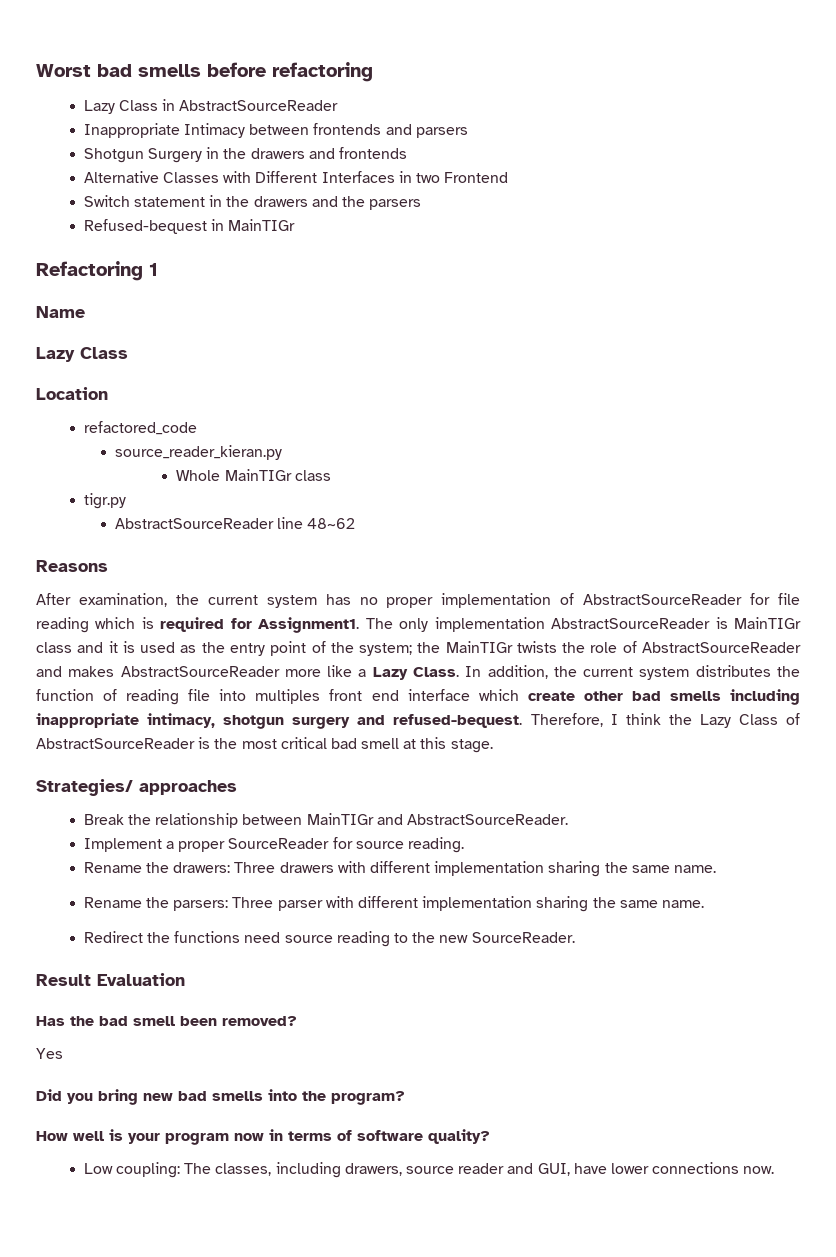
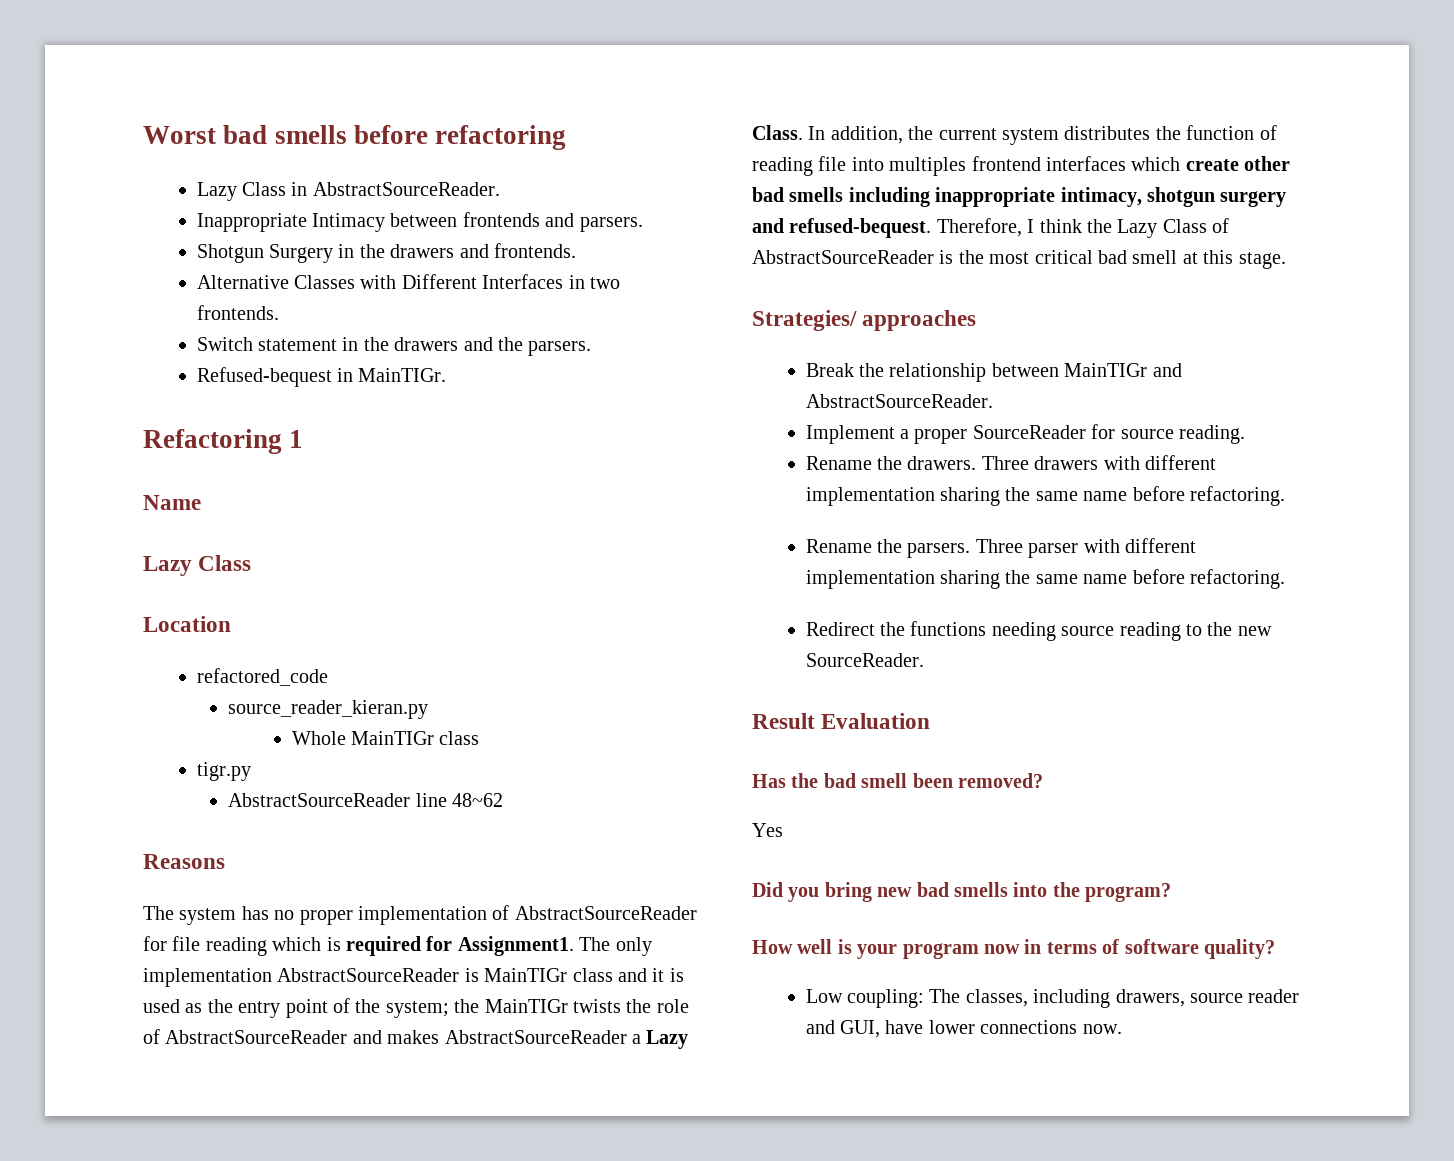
- Lazy Class in AbstractSourceReader
+ Lazy Class in AbstractSourceReader.
- Inappropriate Intimacy between frontends and parsers
+ Inappropriate Intimacy between frontends and parsers.
- Shotgun Surgery in the drawers and frontends
+ Shotgun Surgery in the drawers and frontends.
- Alternative Classes with Different Interfaces in two Frontend
+ Alternative Classes with Different Interfaces in two frontends.
- Switch statement in the drawers and the parsers
+ Switch statement in the drawers and the parsers.
- Refused-bequest in MainTIGr
+ Refused-bequest in MainTIGr.
- After examination, the current system has no proper implementation of AbstractSourceReader for file reading which is required for Assignment1.
+ The system has no proper implementation of AbstractSourceReader for file reading which is required for Assignment1.
- The only implementation AbstractSourceReader is MainTIGr class and it is used as the entry point of the system; the MainTIGr twists the role of AbstractSourceReader and makes AbstractSourceReader more like a Lazy Class.
+ The only implementation AbstractSourceReader is MainTIGr class and it is used as the entry point of the system; the MainTIGr twists the role of AbstractSourceReader and makes AbstractSourceReader a Lazy Class.
- In addition, the current system distributes the function of reading file into multiples front end interface which create other bad smells including inappropriate intimacy, shotgun surgery and refused-bequest.
+ In addition, the current system distributes the function of reading file into multiples frontend interfaces which create other bad smells including inappropriate intimacy, shotgun surgery and refused-bequest.
- Rename the drawers: Three drawers with different implementation sharing the same name.
- Rename the parsers: Three parser with different implementation sharing the same name.
+ Rename the drawers. Three drawers with different implementation sharing the same name before refactoring.
+ Rename the parsers. Three parser with different implementation sharing the same name before refactoring.
- Redirect the functions need source reading to the new SourceReader.
+ Redirect the functions needing source reading to the new SourceReader.

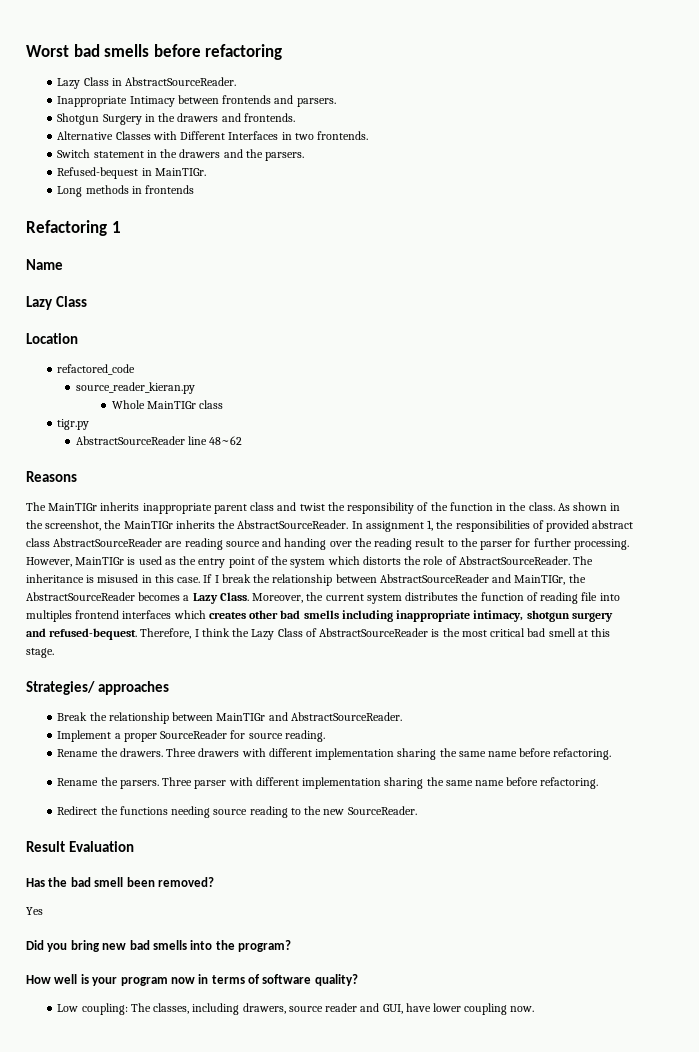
+ Long methods in frontends
- The system has no proper implementation of AbstractSourceReader for file reading which is required for Assignment1. The only implementation AbstractSourceReader is MainTIGr class and it is used as the entry point of the system; the MainTIGr twists the role of AbstractSourceReader and makes AbstractSourceReader a Lazy Class.
+ The MainTIGr inherits inappropriate parent class and twist the responsibility of the function in the class. As shown in the screenshot, the MainTIGr inherits the AbstractSourceReader. In assignment 1, the responsibilities of provided abstract class AbstractSourceReader are reading source and handing over the reading result to the parser for further processing. However, MainTIGr is used as the entry point of the system which distorts the role of AbstractSourceReader. The inheritance is misused in this case. If I break the relationship between AbstractSourceReader and MainTIGr, the AbstractSourceReader becomes a Lazy Class.
- In addition, the current system distributes the function of reading file into multiples frontend interfaces which create other bad smells including inappropriate intimacy, shotgun surgery and refused-bequest.
+ Moreover, the current system distributes the function of reading file into multiples frontend interfaces which creates other bad smells including inappropriate intimacy, shotgun surgery and refused-bequest.
- Low coupling: The classes, including drawers, source reader and GUI, have lower connections now.
+ Low coupling: The classes, including drawers, source reader and GUI, have lower coupling now.

